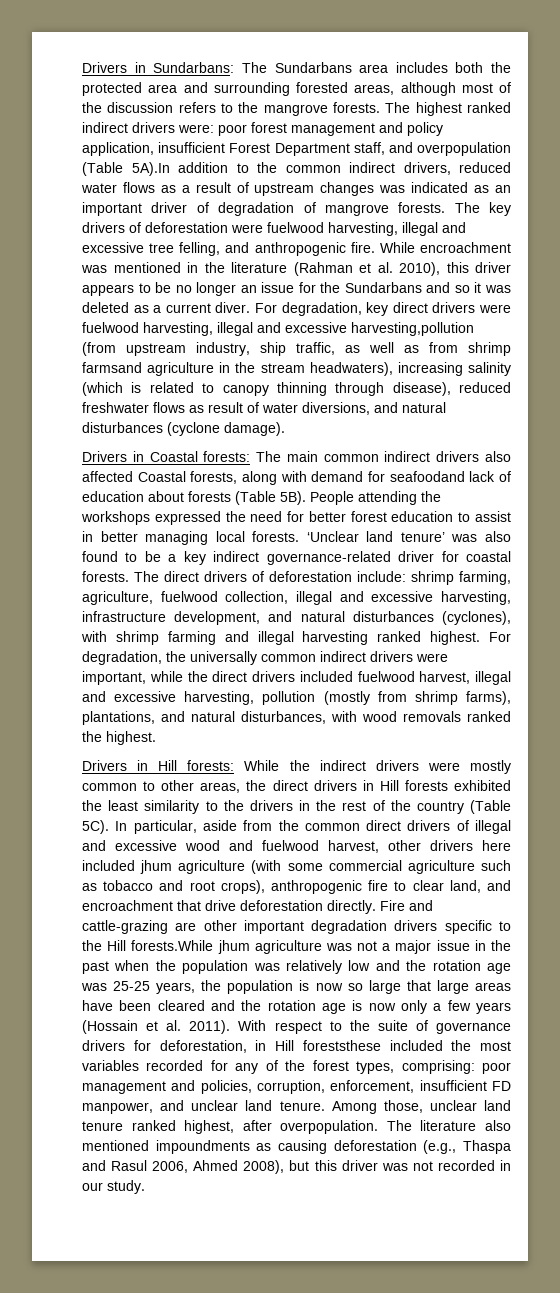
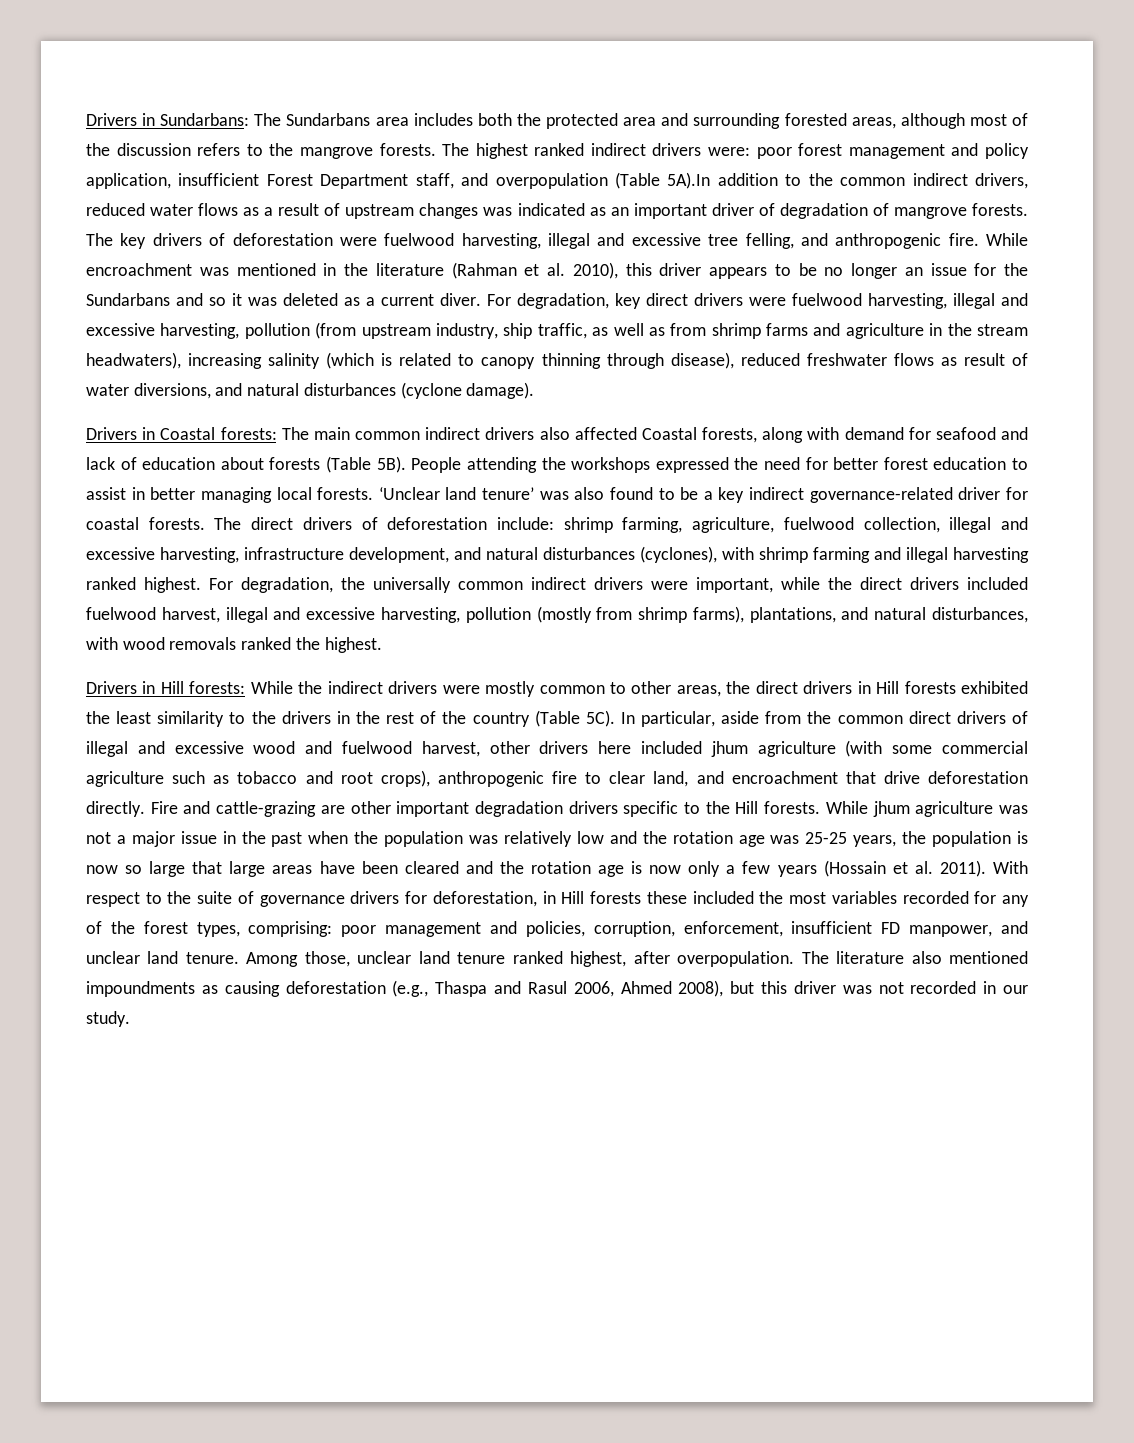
- For degradation, key direct drivers were fuelwood harvesting, illegal and excessive harvesting,pollution (from upstream industry, ship traffic, as well as from shrimp farmsand agriculture in the stream headwaters), increasing salinity (which is related to canopy thinning through disease), reduced freshwater flows as result of water diversions, and natural disturbances (cyclone damage).
+ For degradation, key direct drivers were fuelwood harvesting, illegal and excessive harvesting, pollution (from upstream industry, ship traffic, as well as from shrimp farms and agriculture in the stream headwaters), increasing salinity (which is related to canopy thinning through disease), reduced freshwater flows as result of water diversions, and natural disturbances (cyclone damage).
- Drivers in Coastal forests: The main common indirect drivers also affected Coastal forests, along with demand for seafoodand lack of education about forests (Table 5B).
+ Drivers in Coastal forests: The main common indirect drivers also affected Coastal forests, along with demand for seafood and lack of education about forests (Table 5B).
- Fire and cattle-grazing are other important degradation drivers specific to the Hill forests.While jhum agriculture was not a major issue in the past when the population was relatively low and the rotation age was 25-25 years, the population is now so large that large areas have been cleared and the rotation age is now only a few years (Hossain et al. 2011).
+ Fire and cattle-grazing are other important degradation drivers specific to the Hill forests. While jhum agriculture was not a major issue in the past when the population was relatively low and the rotation age was 25-25 years, the population is now so large that large areas have been cleared and the rotation age is now only a few years (Hossain et al. 2011).
- With respect to the suite of governance drivers for deforestation, in Hill foreststhese included the most variables recorded for any of the forest types, comprising: poor management and policies, corruption, enforcement, insufficient FD manpower, and unclear land tenure.
+ With respect to the suite of governance drivers for deforestation, in Hill forests these included the most variables recorded for any of the forest types, comprising: poor management and policies, corruption, enforcement, insufficient FD manpower, and unclear land tenure.

